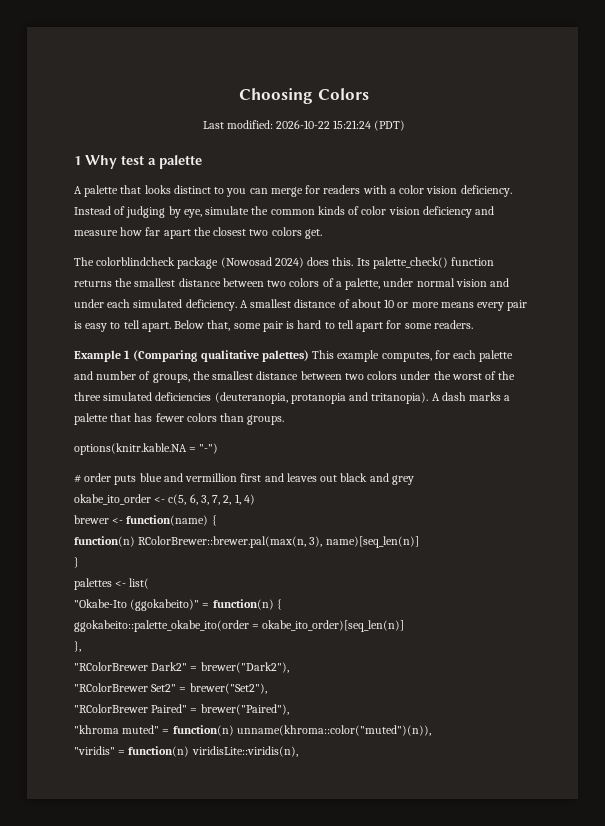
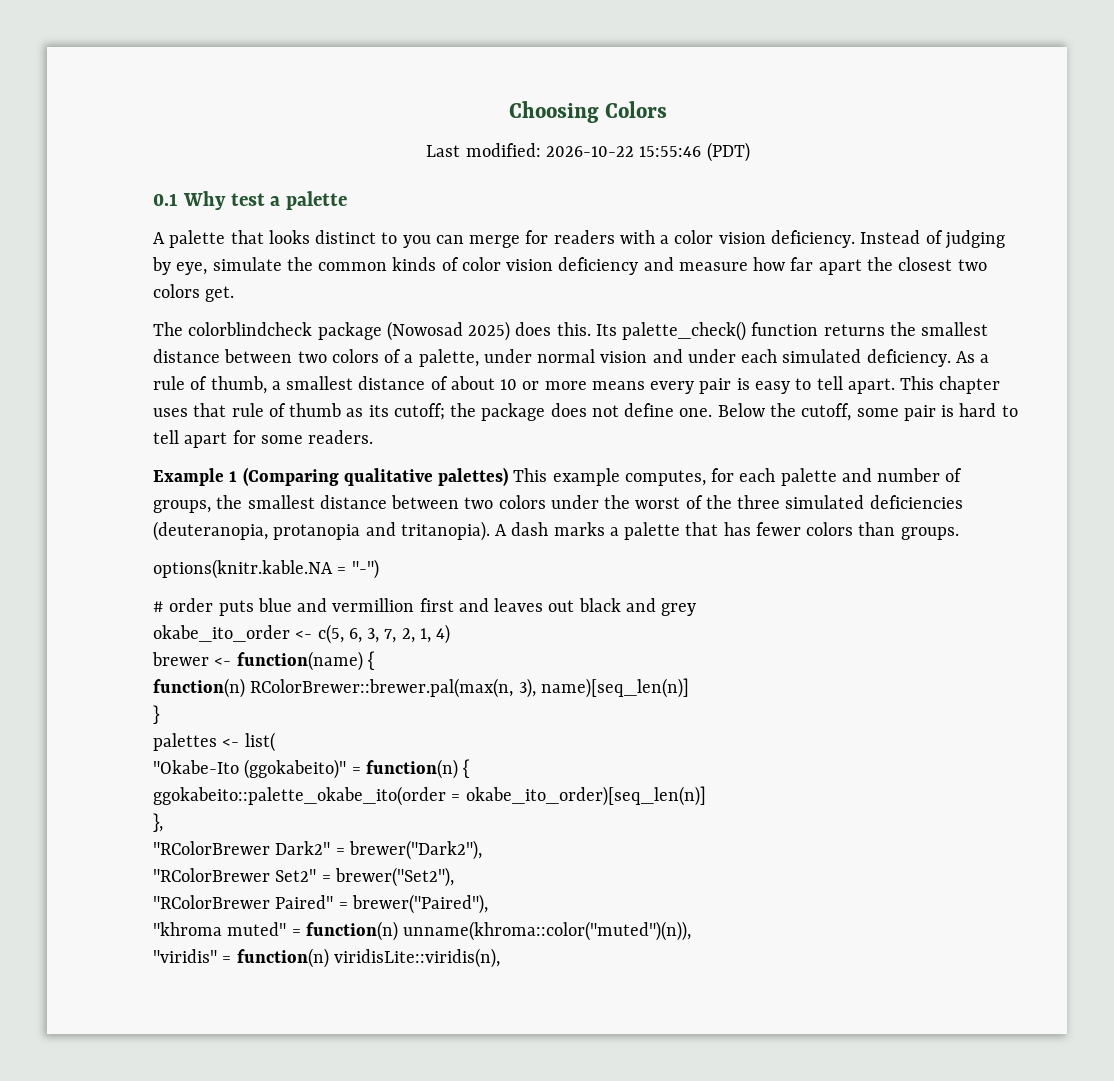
- Last modified: 2026-10-22 15:21:24 (PDT)
+ Last modified: 2026-10-22 15:55:46 (PDT)
- 1 Why test a palette
+ 0.1 Why test a palette
- The colorblindcheck package (Nowosad 2024) does this.
+ The colorblindcheck package (Nowosad 2025) does this.
- A smallest distance of about 10 or more means every pair is easy to tell apart.
+ As a rule of thumb, a smallest distance of about 10 or more means every pair is easy to tell apart.
- Below that, some pair is hard to tell apart for some readers.
+ This chapter uses that rule of thumb as its cutoff; the package does not define one. Below the cutoff, some pair is hard to tell apart for some readers.

